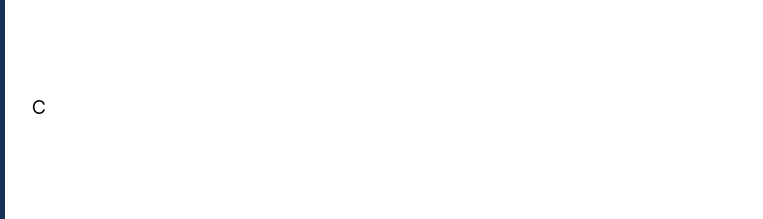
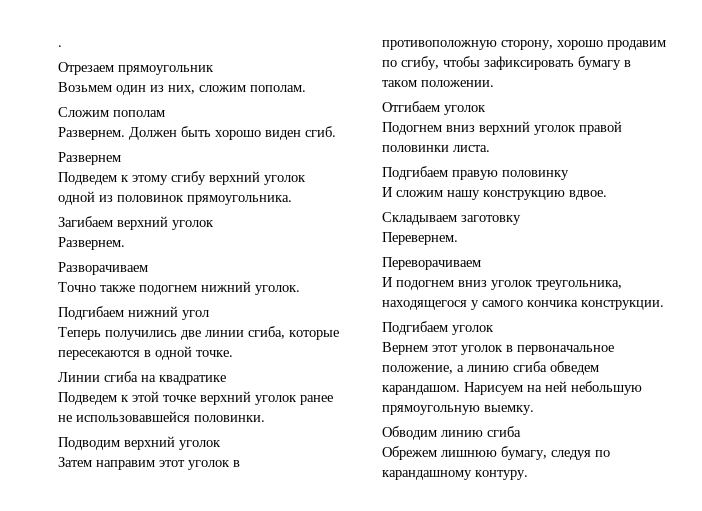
- С
+ .
+ Отрезаем прямоугольник
+ Возьмем один из них, сложим пополам.
+ Сложим пополам
+ Развернем. Должен быть хорошо виден сгиб.
+ Развернем
+ Подведем к этому сгибу верхний уголок одной из половинок прямоугольника.
+ Загибаем верхний уголок
+ Развернем.
+ Разворачиваем
+ Точно также подогнем нижний уголок.
+ Подгибаем нижний угол
+ Теперь получились две линии сгиба, которые пересекаются в одной точке.
+ Линии сгиба на квадратике
+ Подведем к этой точке верхний уголок ранее не использовавшейся половинки.
+ Подводим верхний уголок
+ Затем направим этот уголок в противоположную сторону, хорошо продавим по сгибу, чтобы зафиксировать бумагу в таком положении.
+ Отгибаем уголок
+ Подогнем вниз верхний уголок правой половинки листа.
+ Подгибаем правую половинку
+ И сложим нашу конструкцию вдвое.
+ Складываем заготовку
+ Перевернем.
+ Переворачиваем
+ И подогнем вниз уголок треугольника, находящегося у самого кончика конструкции.
+ Подгибаем уголок
+ Вернем этот уголок в первоначальное положение, а линию сгиба обведем карандашом. Нарисуем на ней небольшую прямоугольную выемку.
+ Обводим линию сгиба
+ Обрежем лишнюю бумагу, следуя по карандашному контуру.

